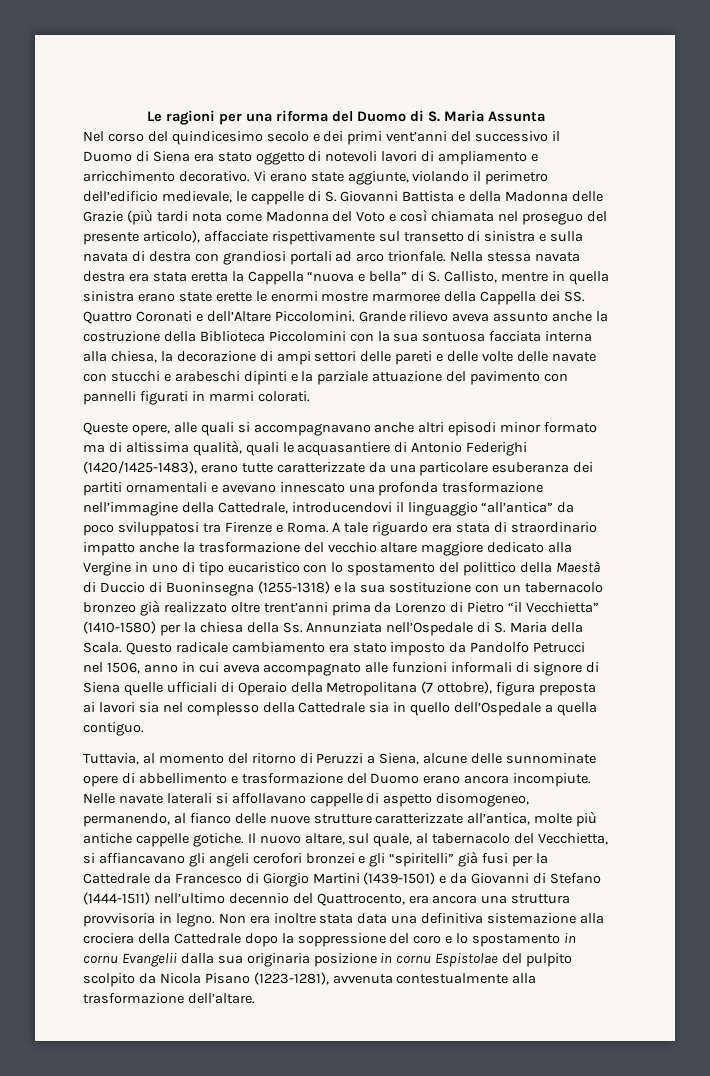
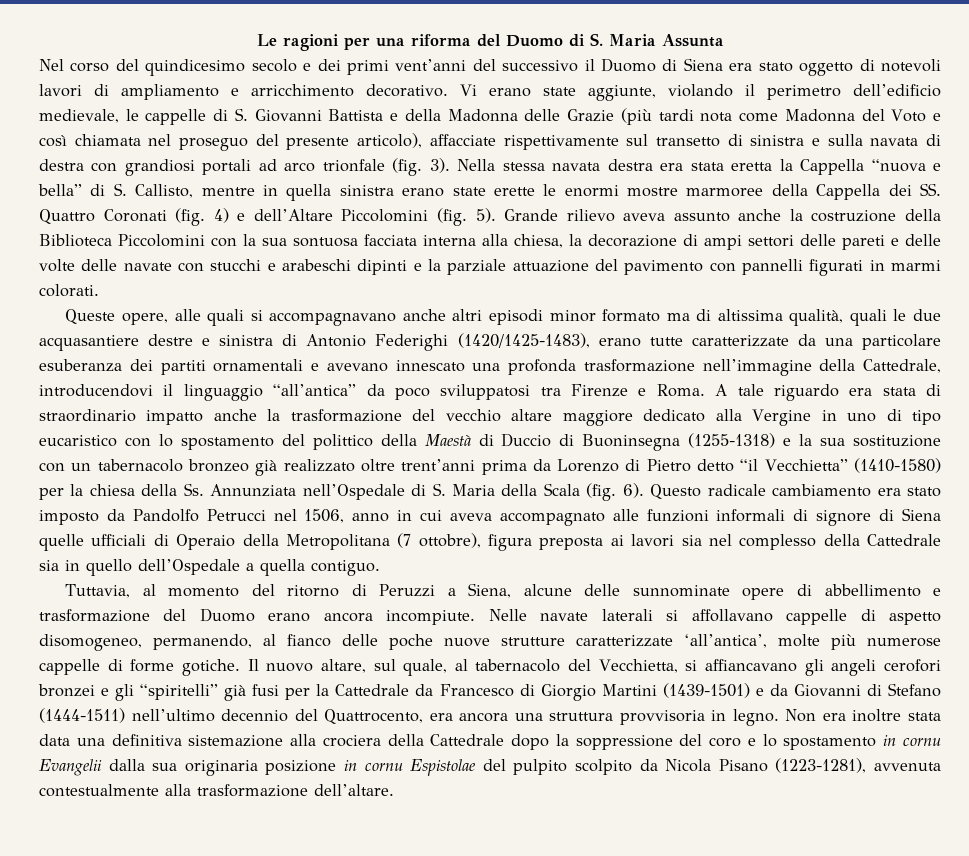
- Vi erano state aggiunte, violando il perimetro dell’edificio medievale, le cappelle di S. Giovanni Battista e della Madonna delle Grazie (più tardi nota come Madonna del Voto e così chiamata nel proseguo del presente articolo), affacciate rispettivamente sul transetto di sinistra e sulla navata di destra con grandiosi portali ad arco trionfale.
+ Vi erano state aggiunte, violando il perimetro dell’edificio medievale, le cappelle di S. Giovanni Battista e della Madonna delle Grazie (più tardi nota come Madonna del Voto e così chiamata nel proseguo del presente articolo), affacciate rispettivamente sul transetto di sinistra e sulla navata di destra con grandiosi portali ad arco trionfale (fig. 3).
- Nella stessa navata destra era stata eretta la Cappella “nuova e bella” di S. Callisto, mentre in quella sinistra erano state erette le enormi mostre marmoree della Cappella dei SS. Quattro Coronati e dell’Altare Piccolomini.
+ Nella stessa navata destra era stata eretta la Cappella “nuova e bella” di S. Callisto, mentre in quella sinistra erano state erette le enormi mostre marmoree della Cappella dei SS. Quattro Coronati (fig. 4) e dell’Altare Piccolomini (fig. 5).
- Queste opere, alle quali si accompagnavano anche altri episodi minor formato ma di altissima qualità, quali le acquasantiere di Antonio Federighi (1420/1425-1483), erano tutte caratterizzate da una particolare esuberanza dei partiti ornamentali e avevano innescato una profonda trasformazione nell’immagine della Cattedrale, introducendovi il linguaggio “all’antica” da poco sviluppatosi tra Firenze e Roma.
+ Queste opere, alle quali si accompagnavano anche altri episodi minor formato ma di altissima qualità, quali le due acquasantiere destre e sinistra di Antonio Federighi (1420/1425-1483), erano tutte caratterizzate da una particolare esuberanza dei partiti ornamentali e avevano innescato una profonda trasformazione nell’immagine della Cattedrale, introducendovi il linguaggio “all’antica” da poco sviluppatosi tra Firenze e Roma.
- A tale riguardo era stata di straordinario impatto anche la trasformazione del vecchio altare maggiore dedicato alla Vergine in uno di tipo eucaristico con lo spostamento del polittico della Maestà di Duccio di Buoninsegna (1255-1318) e la sua sostituzione con un tabernacolo bronzeo già realizzato oltre trent’anni prima da Lorenzo di Pietro “il Vecchietta” (1410-1580) per la chiesa della Ss. Annunziata nell’Ospedale di S. Maria della Scala.
+ A tale riguardo era stata di straordinario impatto anche la trasformazione del vecchio altare maggiore dedicato alla Vergine in uno di tipo eucaristico con lo spostamento del polittico della Maestà di Duccio di Buoninsegna (1255-1318) e la sua sostituzione con un tabernacolo bronzeo già realizzato oltre trent’anni prima da Lorenzo di Pietro detto “il Vecchietta” (1410-1580) per la chiesa della Ss. Annunziata nell’Ospedale di S. Maria della Scala (fig. 6).
- Nelle navate laterali si affollavano cappelle di aspetto disomogeneo, permanendo, al fianco delle nuove strutture caratterizzate all’antica, molte più antiche cappelle gotiche.
+ Nelle navate laterali si affollavano cappelle di aspetto disomogeneo, permanendo, al fianco delle poche nuove strutture caratterizzate ‘all’antica’, molte più numerose cappelle di forme gotiche.

